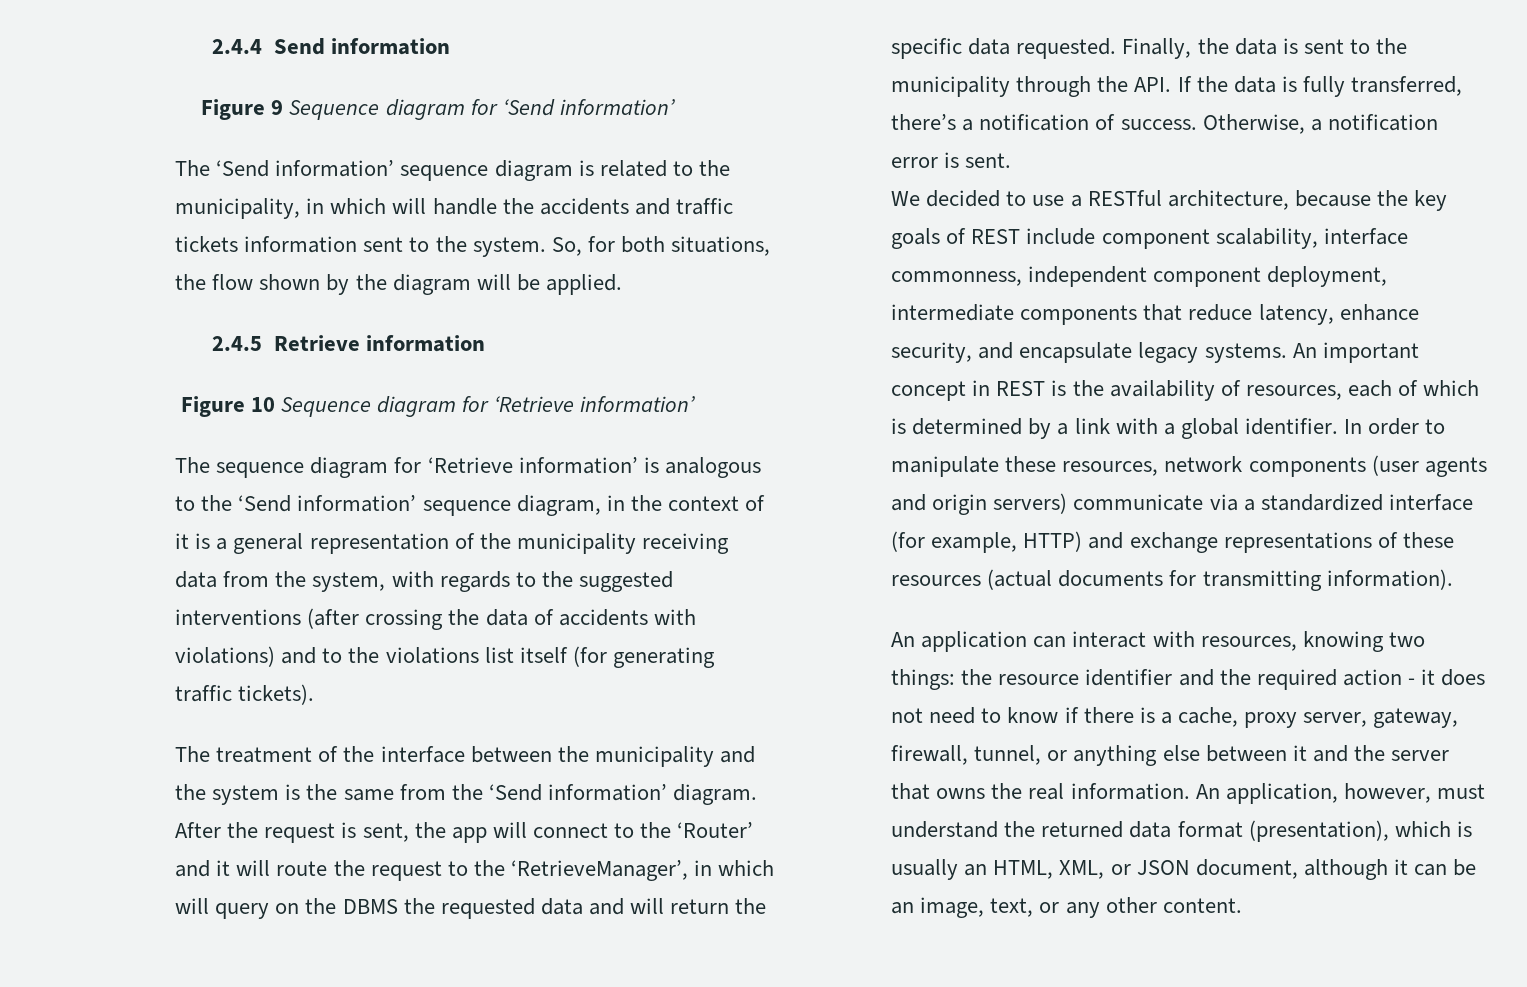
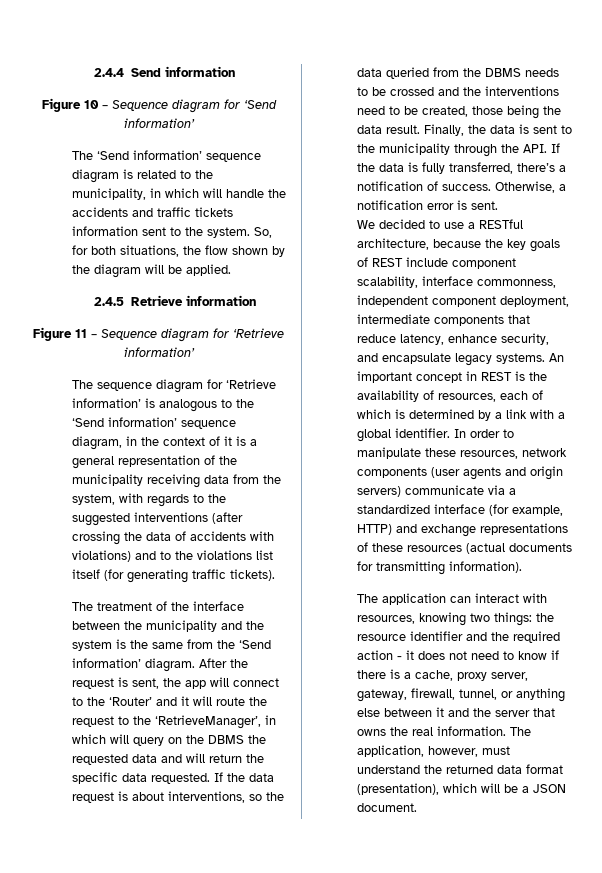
- Figure 9 Sequence diagram for ‘Send information’
+ Figure 10 – Sequence diagram for ‘Send information’
- Figure 10 Sequence diagram for ‘Retrieve information’
+ Figure 11 – Sequence diagram for ‘Retrieve information’
+ If the data request is about interventions, so the data queried from the DBMS needs to be crossed and the interventions need to be created, those being the data result.
- An application can interact with resources, knowing two things: the resource identifier and the required action - it does not need to know if there is a cache, proxy server, gateway, firewall, tunnel, or anything else between it and the server that owns the real information.
+ The application can interact with resources, knowing two things: the resource identifier and the required action - it does not need to know if there is a cache, proxy server, gateway, firewall, tunnel, or anything else between it and the server that owns the real information.
- An application, however, must understand the returned data format (presentation), which is usually an HTML, XML, or JSON document, although it can be an image, text, or any other content.
+ The application, however, must understand the returned data format (presentation), which will be a JSON document.

